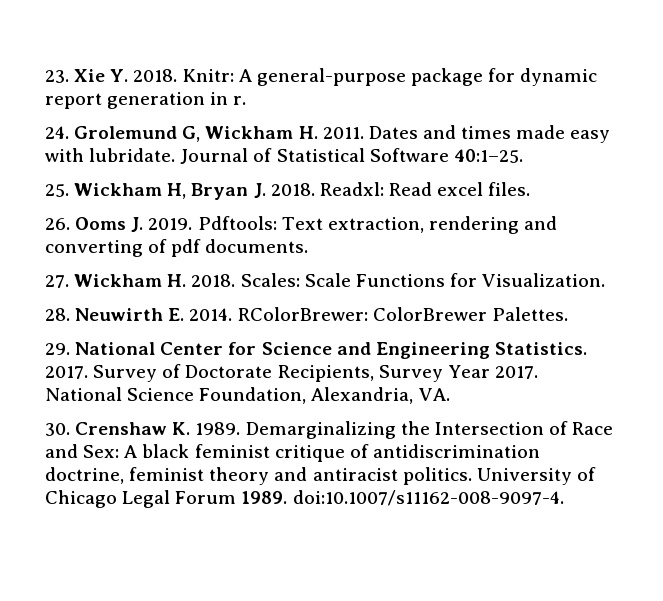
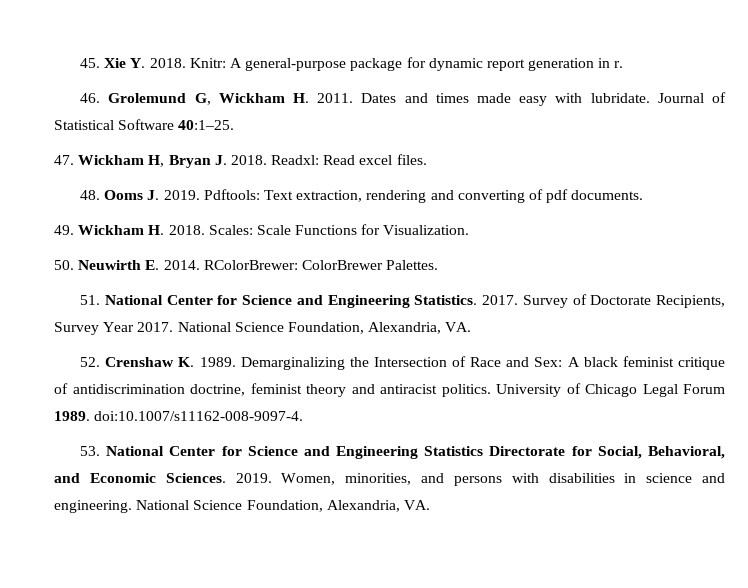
- 23. Xie Y. 2018.
+ 45. Xie Y. 2018.
- 24. Grolemund G, Wickham H. 2011.
+ 46. Grolemund G, Wickham H. 2011.
- 25. Wickham H, Bryan J. 2018.
+ 47. Wickham H, Bryan J. 2018.
- 26. Ooms J. 2019.
+ 48. Ooms J. 2019.
- 27. Wickham H. 2018.
+ 49. Wickham H. 2018.
- 28. Neuwirth E. 2014.
+ 50. Neuwirth E. 2014.
- 29. National Center for Science and Engineering Statistics.
+ 51. National Center for Science and Engineering Statistics.
- 30. Crenshaw K. 1989.
+ 52. Crenshaw K. 1989.
+ 53. National Center for Science and Engineering Statistics Directorate for Social, Behavioral, and Economic Sciences. 2019. Women, minorities, and persons with disabilities in science and engineering. National Science Foundation, Alexandria, VA.

